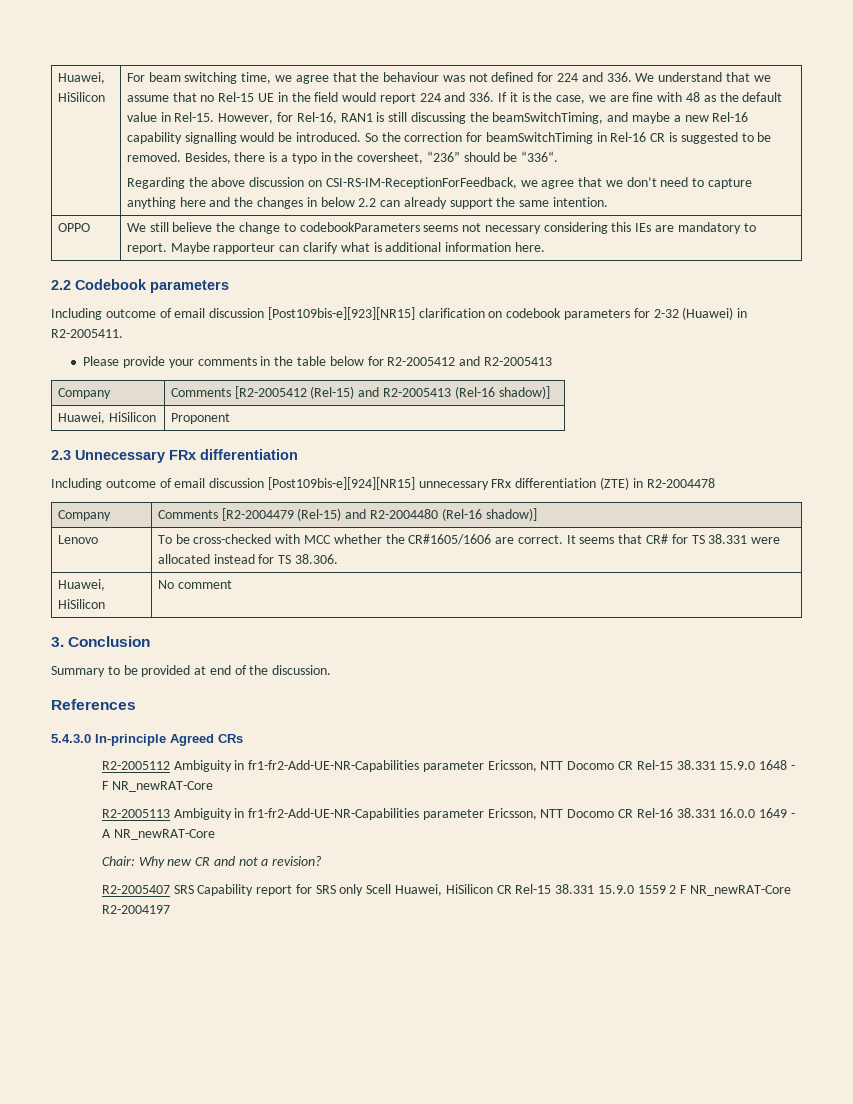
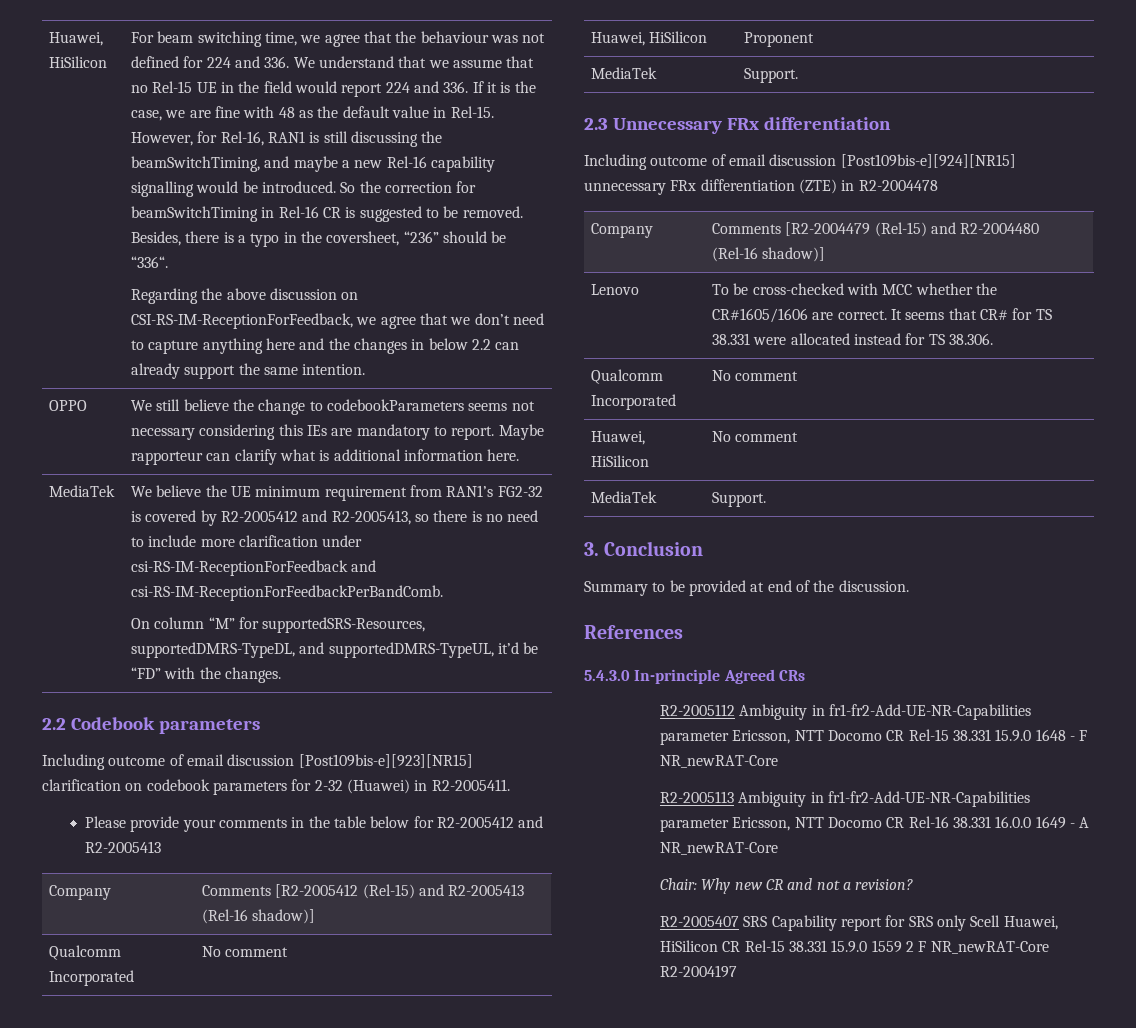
+ MediaTek | We believe the UE minimum requirement from RAN1’s FG2-32 is covered by R2-2005412 and R2-2005413, so there is no need to include more clarification under csi-RS-IM-ReceptionForFeedback and csi-RS-IM-ReceptionForFeedbackPerBandComb.
+ On column “M” for supportedSRS-Resources, supportedDMRS-TypeDL, and supportedDMRS-TypeUL, it’d be “FD” with the changes.
  Company | Comments [R2-2005412 (Rel-15) and R2-2005413 (Rel-16 shadow)]
+ Qualcomm Incorporated | No comment
  Huawei, HiSilicon | Proponent
+ MediaTek | Support.
  Lenovo | To be cross-checked with MCC whether the CR#1605/1606 are correct. It seems that CR# for TS 38.331 were allocated instead for TS 38.306.
+ Qualcomm Incorporated | No comment
  Huawei, HiSilicon | No comment
+ MediaTek | Support.

